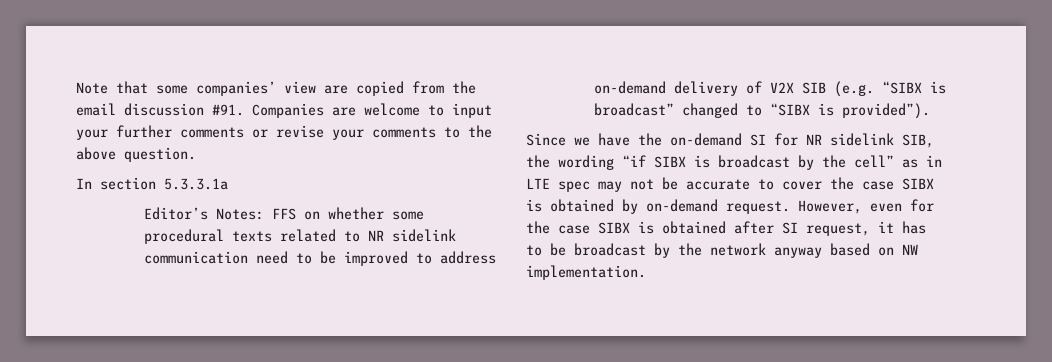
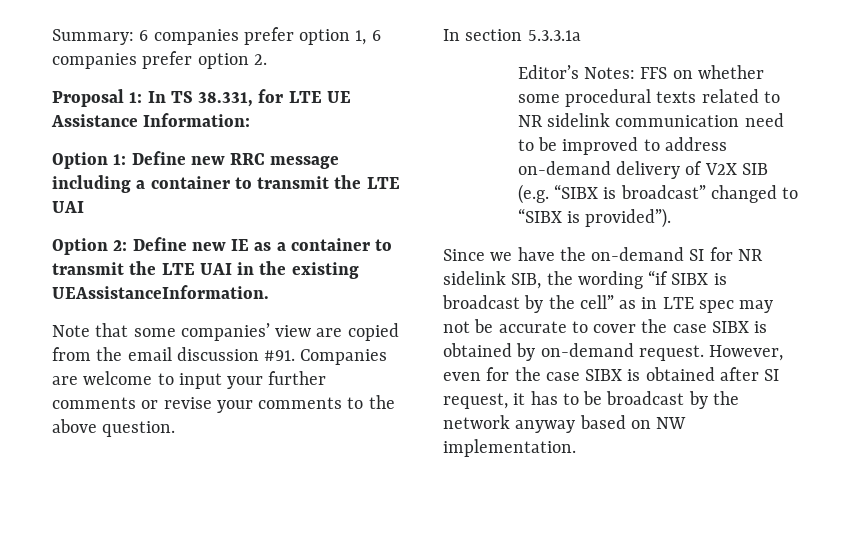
+ Summary: 6 companies prefer option 1, 6 companies prefer option 2.
+ Proposal 1: In TS 38.331, for LTE UE Assistance Information:
+ Option 1: Define new RRC message including a container to transmit the LTE UAI
+ Option 2: Define new IE as a container to transmit the LTE UAI in the existing UEAssistanceInformation.

